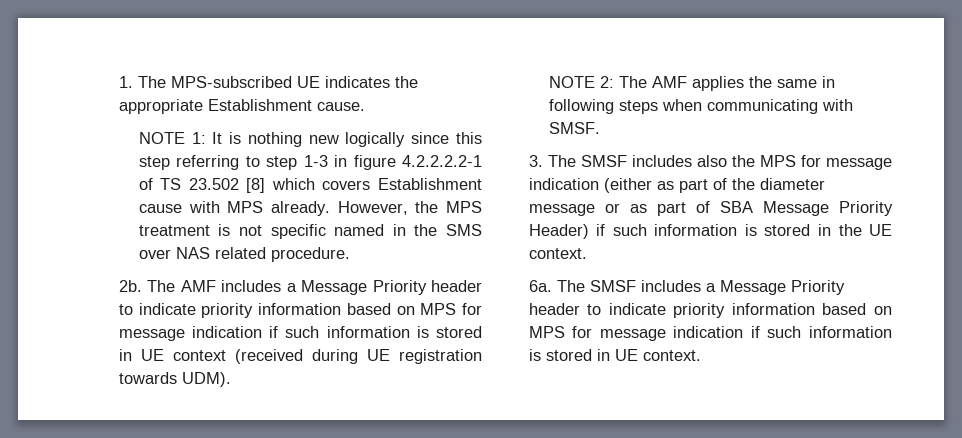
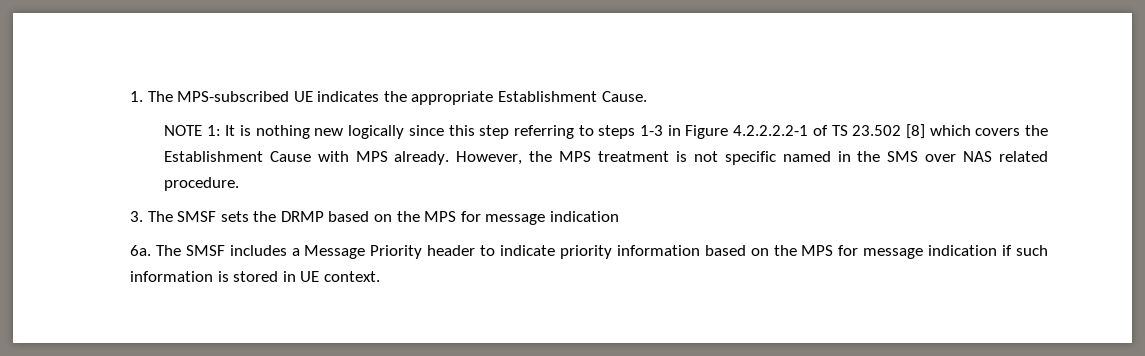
- 1. The MPS-subscribed UE indicates the appropriate Establishment cause.
+ 1. The MPS-subscribed UE indicates the appropriate Establishment Cause.
- NOTE 1: It is nothing new logically since this step referring to step 1-3 in figure 4.2.2.2.2-1 of TS 23.502 [8] which covers Establishment cause with MPS already.
+ NOTE 1: It is nothing new logically since this step referring to steps 1-3 in Figure 4.2.2.2.2-1 of TS 23.502 [8] which covers the Establishment Cause with MPS already.
- 2b. The AMF includes a Message Priority header to indicate priority information based on MPS for message indication if such information is stored in UE context (received during UE registration towards UDM).
- NOTE 2: The AMF applies the same in following steps when communicating with SMSF.
- 3. The SMSF includes also the MPS for message indication (either as part of the diameter message or as part of SBA Message Priority Header) if such information is stored in the UE context.
+ 3. The SMSF sets the DRMP based on the MPS for message indication
- The SMSF includes a Message Priority header to indicate priority information based on MPS for message indication if such information is stored in UE context.
+ The SMSF includes a Message Priority header to indicate priority information based on the MPS for message indication if such information is stored in UE context.

